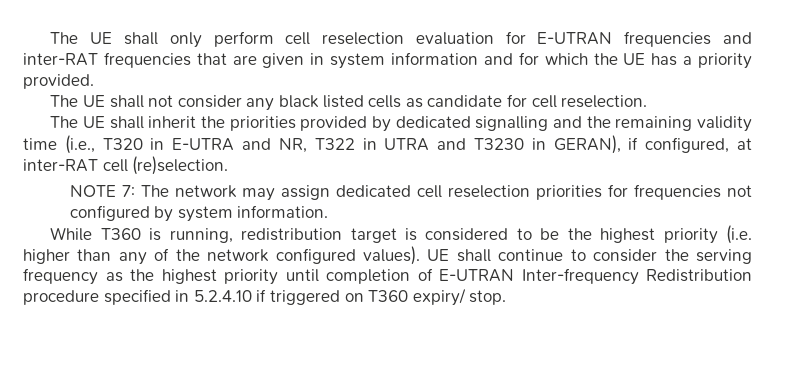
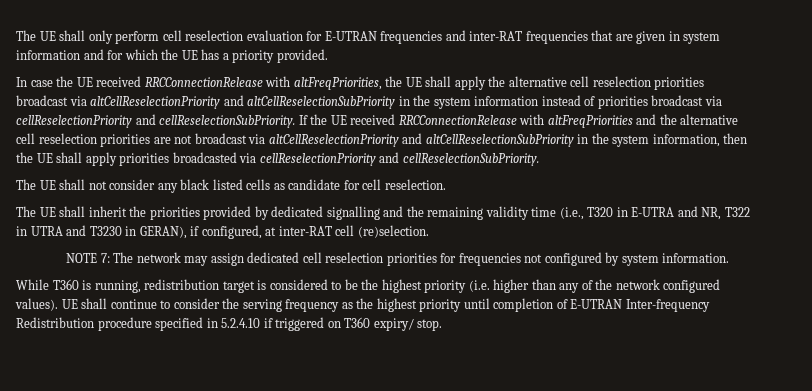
+ In case the UE received RRCConnectionRelease with altFreqPriorities, the UE shall apply the alternative cell reselection priorities broadcast via altCellReselectionPriority and altCellReselectionSubPriority in the system information instead of priorities broadcast via cellReselectionPriority and cellReselectionSubPriority. If the UE received RRCConnectionRelease with altFreqPriorities and the alternative cell reselection priorities are not broadcast via altCellReselectionPriority and altCellReselectionSubPriority in the system information, then the UE shall apply priorities broadcasted via cellReselectionPriority and cellReselectionSubPriority.

